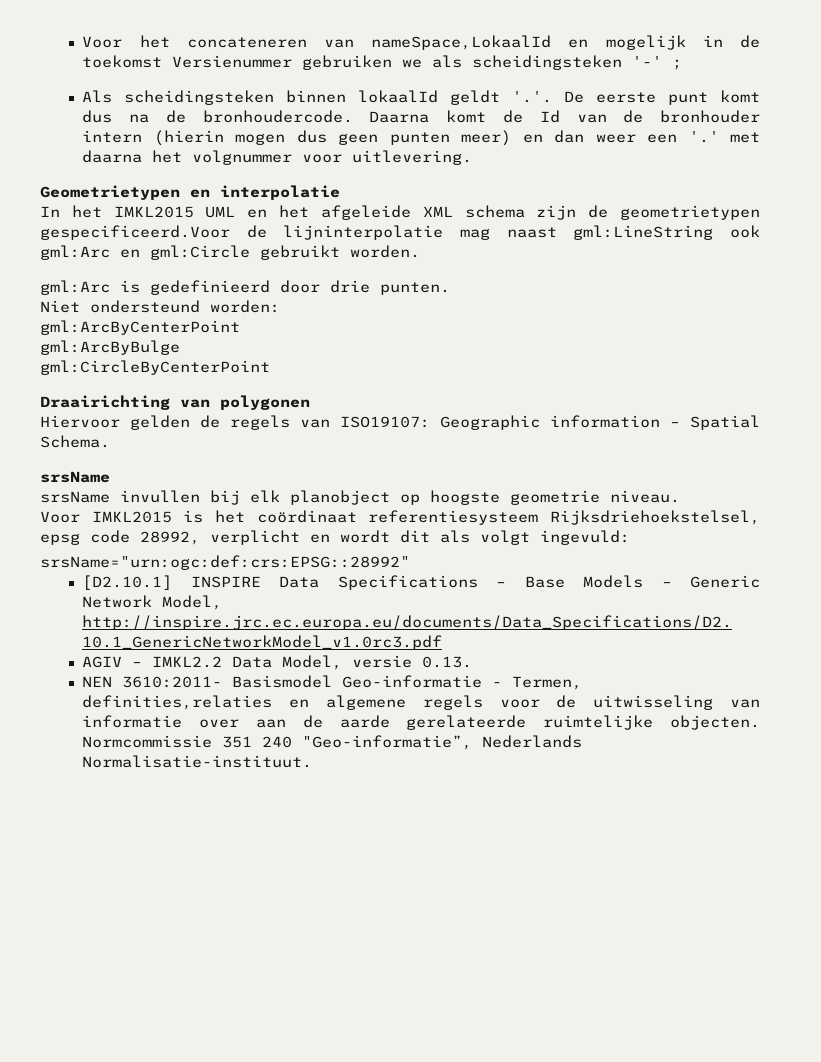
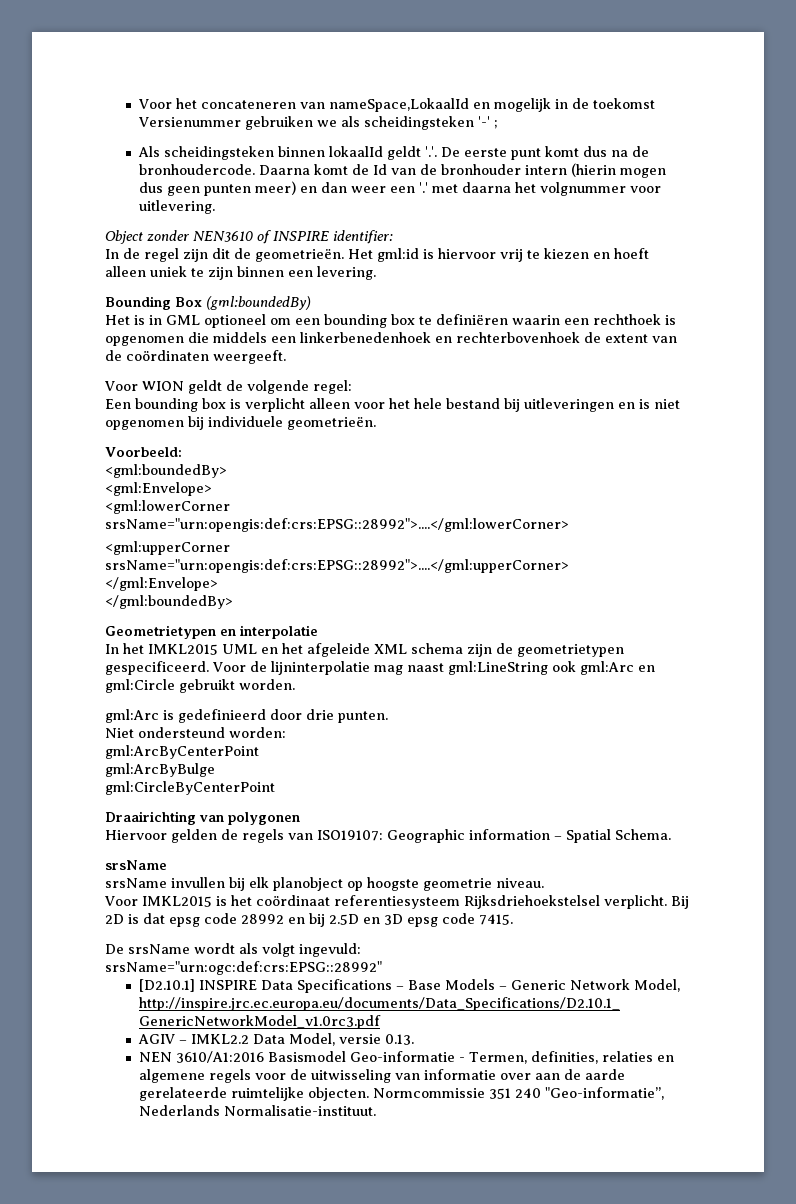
+ Object zonder NEN3610 of INSPIRE identifier:
+ In de regel zijn dit de geometrieën. Het gml:id is hiervoor vrij te kiezen en hoeft alleen uniek te zijn binnen een levering.
+ Bounding Box (gml:boundedBy)
+ Het is in GML optioneel om een bounding box te definiëren waarin een rechthoek is opgenomen die middels een linkerbenedenhoek en rechterbovenhoek de extent van de coördinaten weergeeft.
+ Voor WION geldt de volgende regel:
+ Een bounding box is verplicht alleen voor het hele bestand bij uitleveringen en is niet opgenomen bij individuele geometrieën.
+ Voorbeeld:
+ <gml:boundedBy>
+ <gml:Envelope>
+ <gml:lowerCorner srsName="urn:opengis:def:crs:EPSG::28992">....</gml:lowerCorner>
+ <gml:upperCorner srsName="urn:opengis:def:crs:EPSG::28992">....</gml:upperCorner>
+ </gml:Envelope>
+ </gml:boundedBy>
- In het IMKL2015 UML en het afgeleide XML schema zijn de geometrietypen gespecificeerd.Voor de lijninterpolatie mag naast gml:LineString ook gml:Arc en gml:Circle gebruikt worden.
+ In het IMKL2015 UML en het afgeleide XML schema zijn de geometrietypen gespecificeerd. Voor de lijninterpolatie mag naast gml:LineString ook gml:Arc en gml:Circle gebruikt worden.
- Voor IMKL2015 is het coördinaat referentiesysteem Rijksdriehoekstelsel, epsg code 28992, verplicht en wordt dit als volgt ingevuld:
+ Voor IMKL2015 is het coördinaat referentiesysteem Rijksdriehoekstelsel verplicht. Bij 2D is dat epsg code 28992 en bij 2.5D en 3D epsg code 7415.
+ De srsName wordt als volgt ingevuld:
- NEN 3610:2011- Basismodel Geo-informatie - Termen, definities,relaties en algemene regels voor de uitwisseling van informatie over aan de aarde gerelateerde ruimtelijke objecten.
+ NEN 3610/A1:2016 Basismodel Geo-informatie - Termen, definities, relaties en algemene regels voor de uitwisseling van informatie over aan de aarde gerelateerde ruimtelijke objecten.

